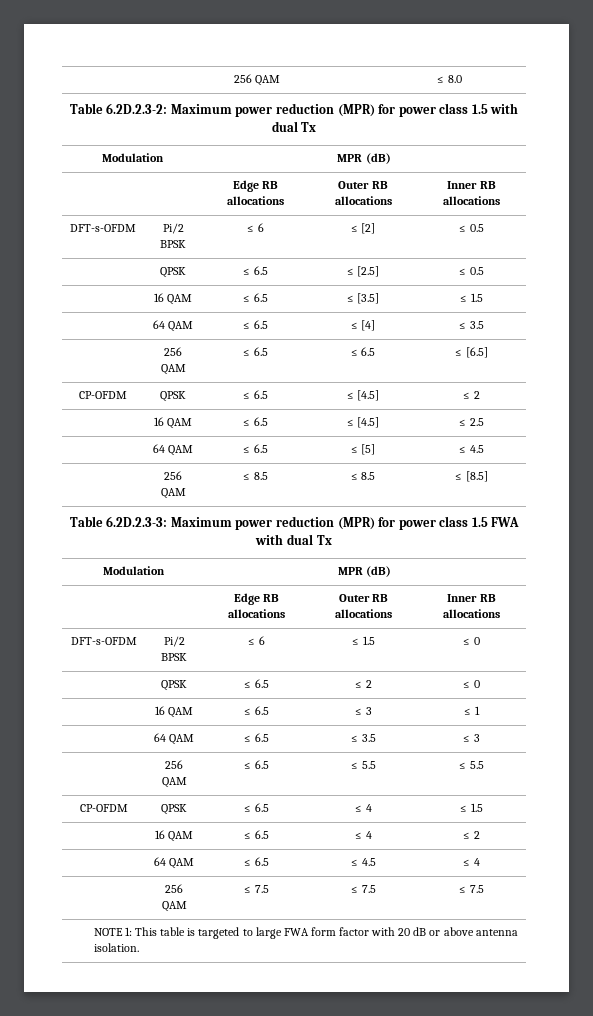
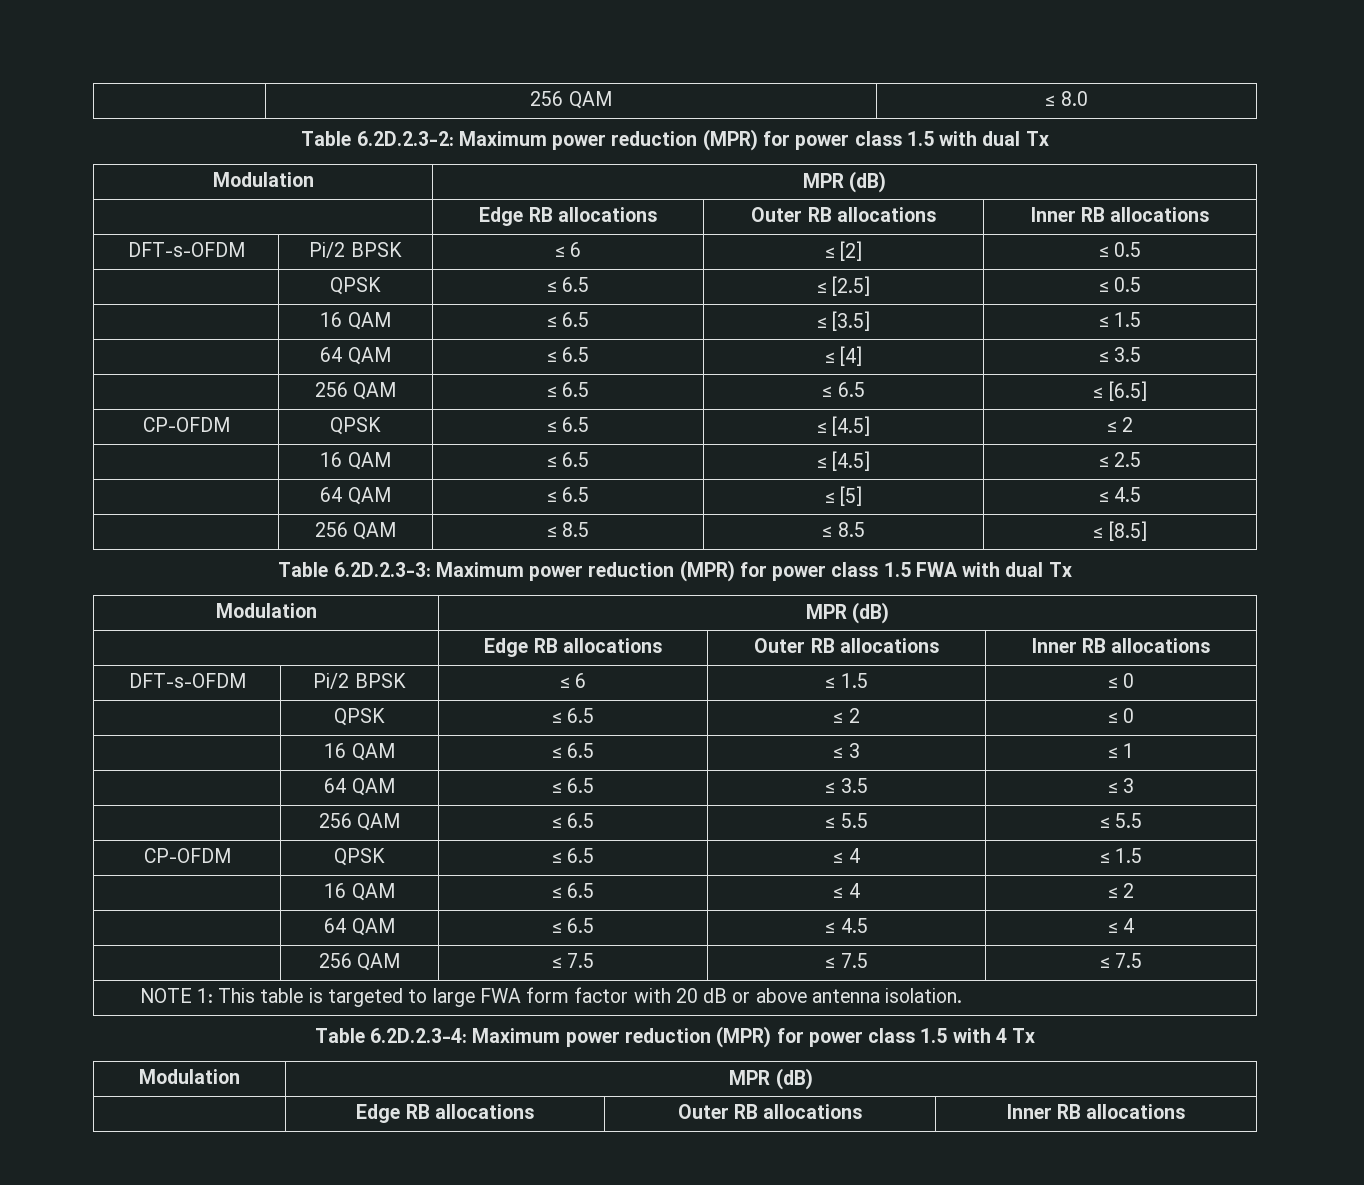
+ Table 6.2D.2.3-4: Maximum power reduction (MPR) for power class 1.5 with 4 Tx
+ Modulation | MPR (dB)
+ | Edge RB allocations | Outer RB allocations | Inner RB allocations

